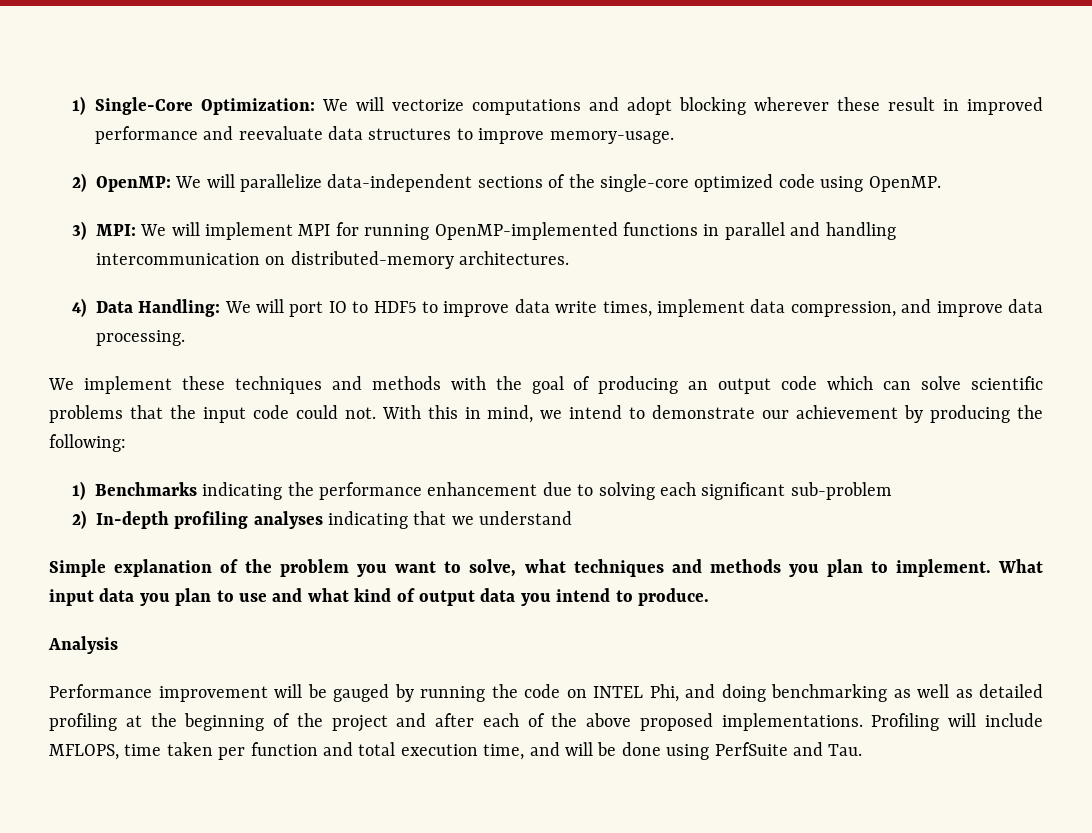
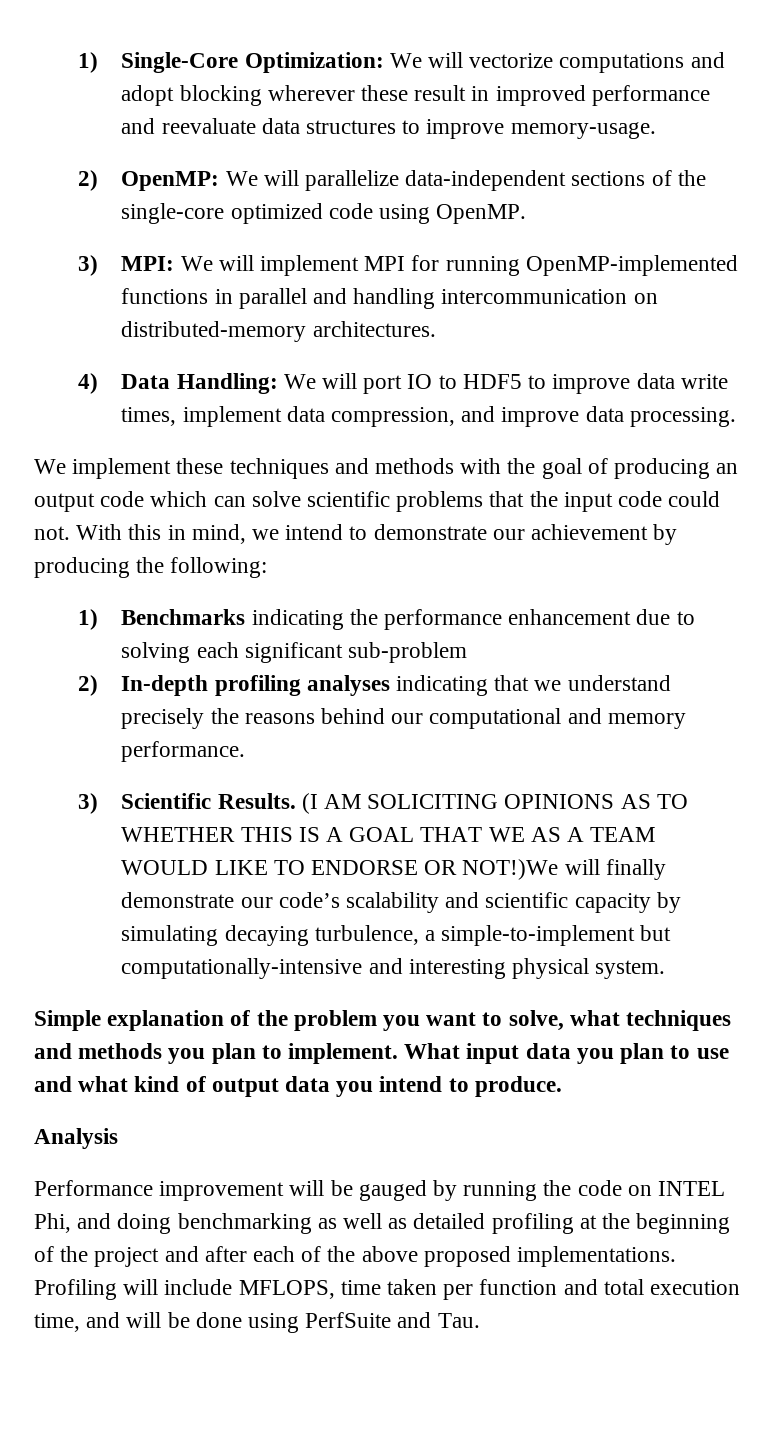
- 2) In-depth profiling analyses indicating that we understand
+ 2) In-depth profiling analyses indicating that we understand precisely the reasons behind our computational and memory performance.
+ 3) Scientific Results. (I AM SOLICITING OPINIONS AS TO WHETHER THIS IS A GOAL THAT WE AS A TEAM WOULD LIKE TO ENDORSE OR NOT!)We will finally demonstrate our code’s scalability and scientific capacity by simulating decaying turbulence, a simple-to-implement but computationally-intensive and interesting physical system.

